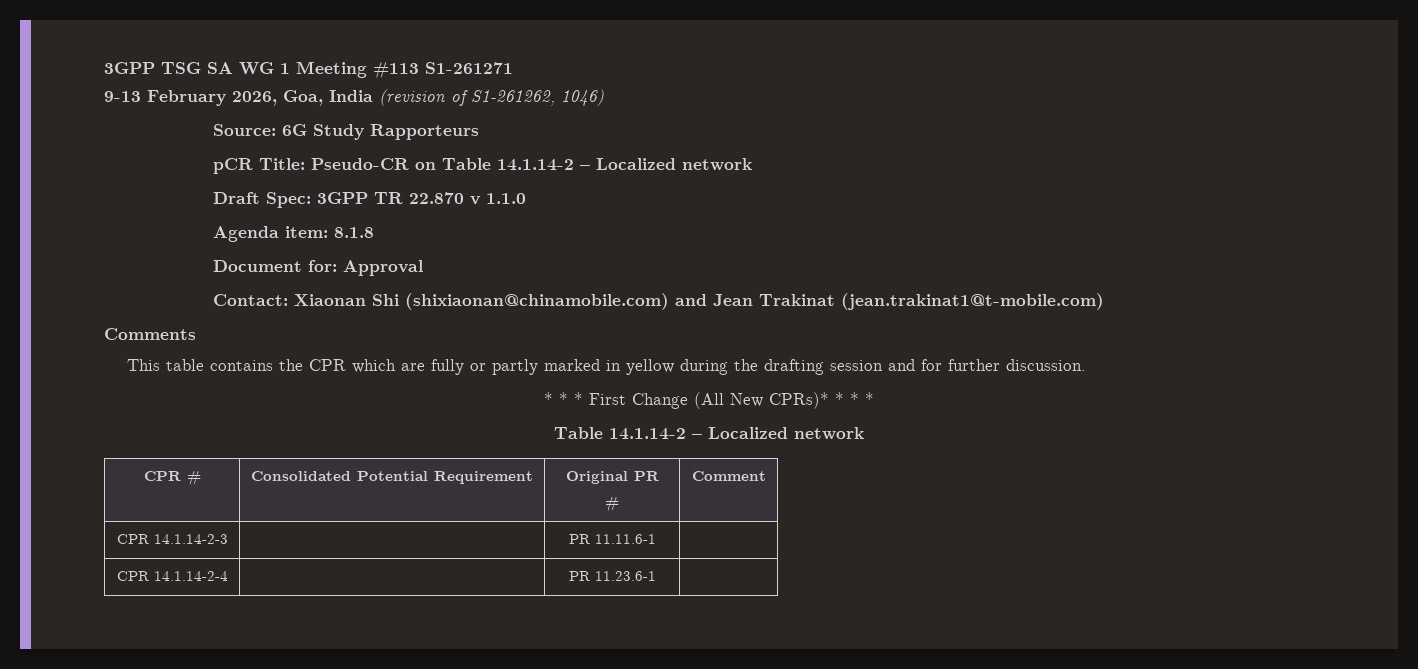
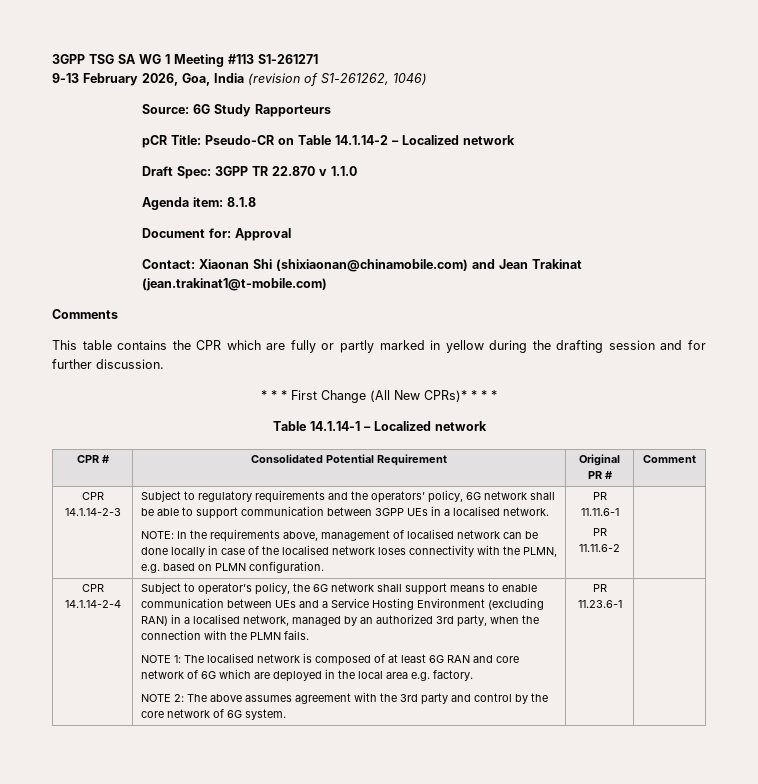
  * * * First Change (All New CPRs)* * * *
- Table 14.1.14-2 – Localized network
+ Table 14.1.14-1 – Localized network
+ Subject to regulatory requirements and the operators’ policy, 6G network shall be able to support communication between 3GPP UEs in a localised network.
+ NOTE: In the requirements above, management of localised network can be done locally in case of the localised network loses connectivity with the PLMN, e.g. based on PLMN configuration.
+ PR 11.11.6-2
+ Subject to operator’s policy, the 6G network shall support means to enable communication between UEs and a Service Hosting Environment (excluding RAN) in a localised network, managed by an authorized 3rd party, when the connection with the PLMN fails.
+ NOTE 1: The localised network is composed of at least 6G RAN and core network of 6G which are deployed in the local area e.g. factory.
+ NOTE 2: The above assumes agreement with the 3rd party and control by the core network of 6G system.

